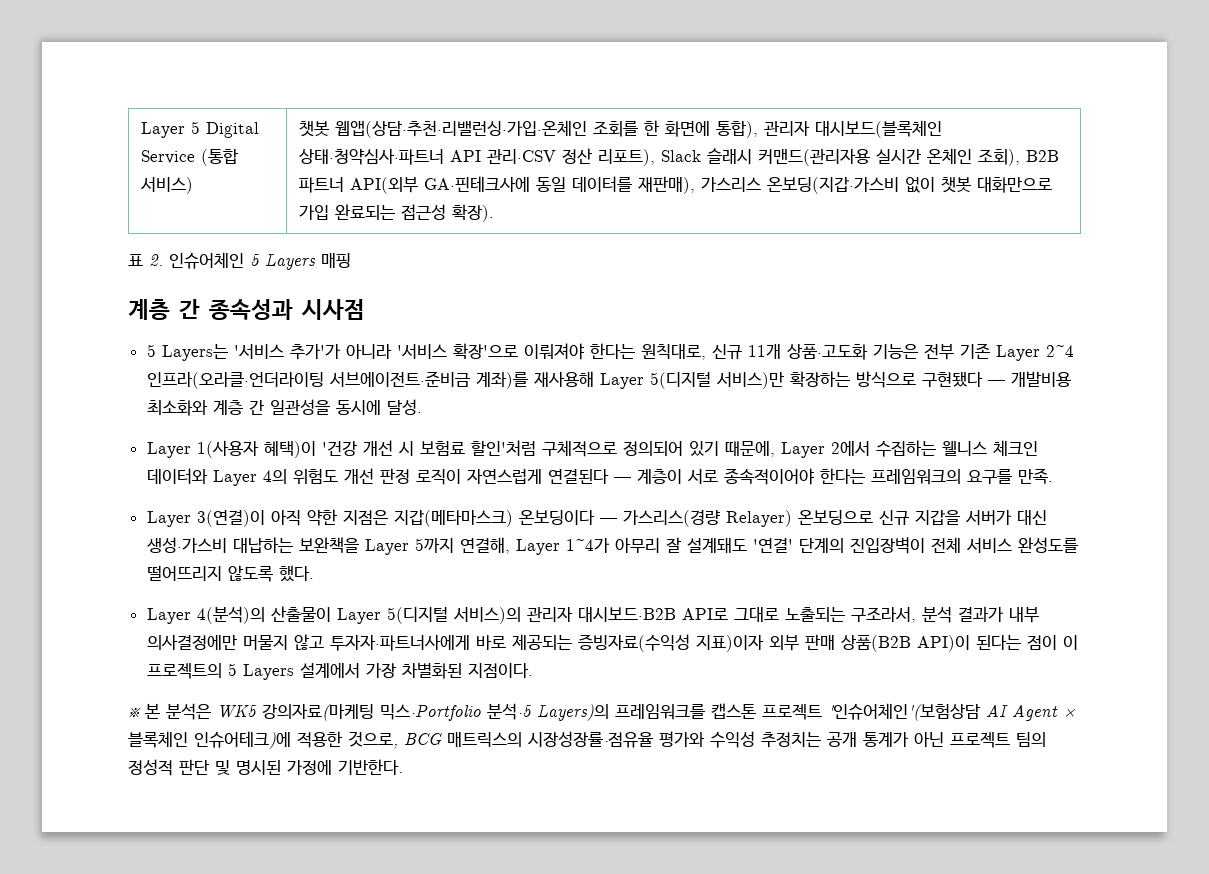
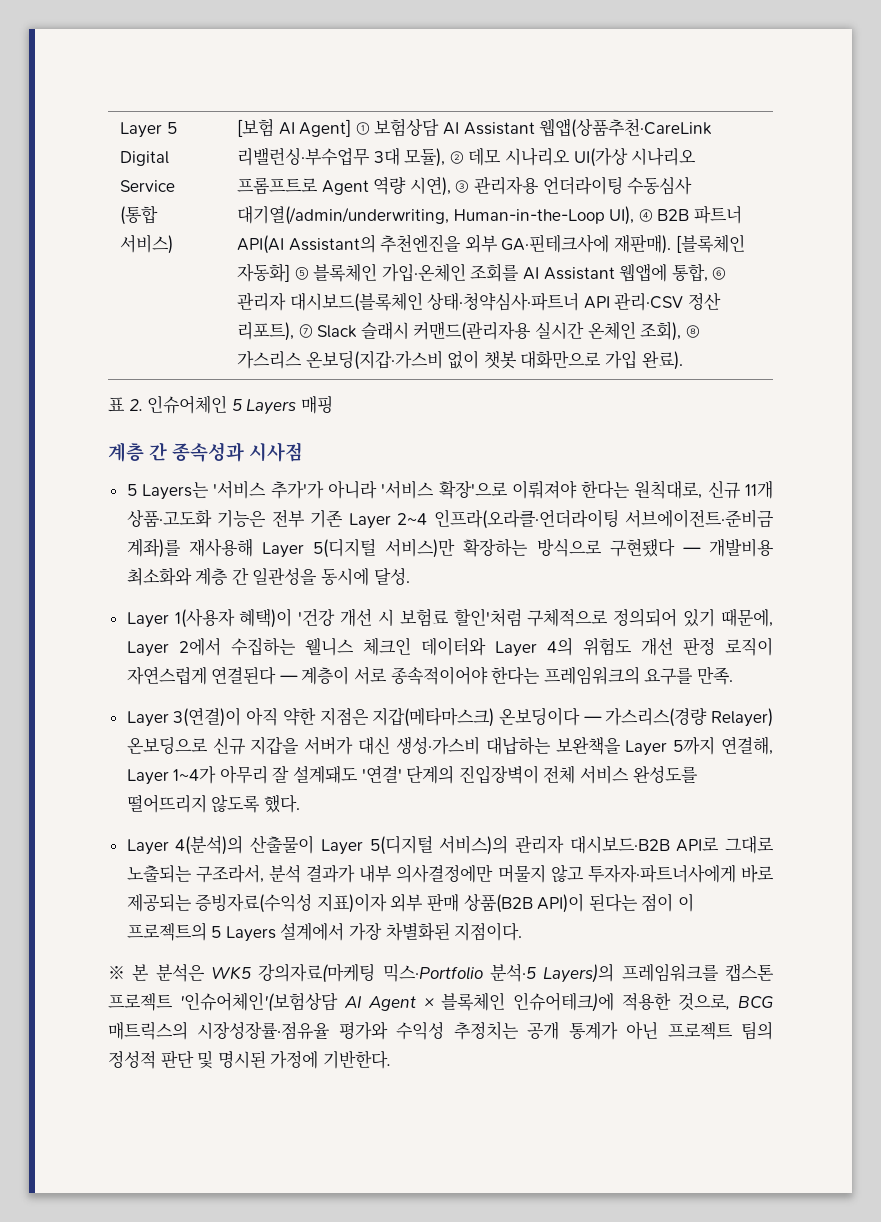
- 챗봇 웹앱(상담·추천·리밸런싱·가입·온체인 조회를 한 화면에 통합), 관리자 대시보드(블록체인 상태·청약심사·파트너 API 관리·CSV 정산 리포트), Slack 슬래시 커맨드(관리자용 실시간 온체인 조회), B2B 파트너 API(외부 GA·핀테크사에 동일 데이터를 재판매), 가스리스 온보딩(지갑·가스비 없이 챗봇 대화만으로 가입 완료되는 접근성 확장).
+ [보험 AI Agent] ① 보험상담 AI Assistant 웹앱(상품추천·CareLink 리밸런싱·부수업무 3대 모듈), ② 데모 시나리오 UI(가상 시나리오 프롬프트로 Agent 역량 시연), ③ 관리자용 언더라이팅 수동심사 대기열(/admin/underwriting, Human-in-the-Loop UI), ④ B2B 파트너 API(AI Assistant의 추천엔진을 외부 GA·핀테크사에 재판매). [블록체인 자동화] ⑤ 블록체인 가입·온체인 조회를 AI Assistant 웹앱에 통합, ⑥ 관리자 대시보드(블록체인 상태·청약심사·파트너 API 관리·CSV 정산 리포트), ⑦ Slack 슬래시 커맨드(관리자용 실시간 온체인 조회), ⑧ 가스리스 온보딩(지갑·가스비 없이 챗봇 대화만으로 가입 완료).

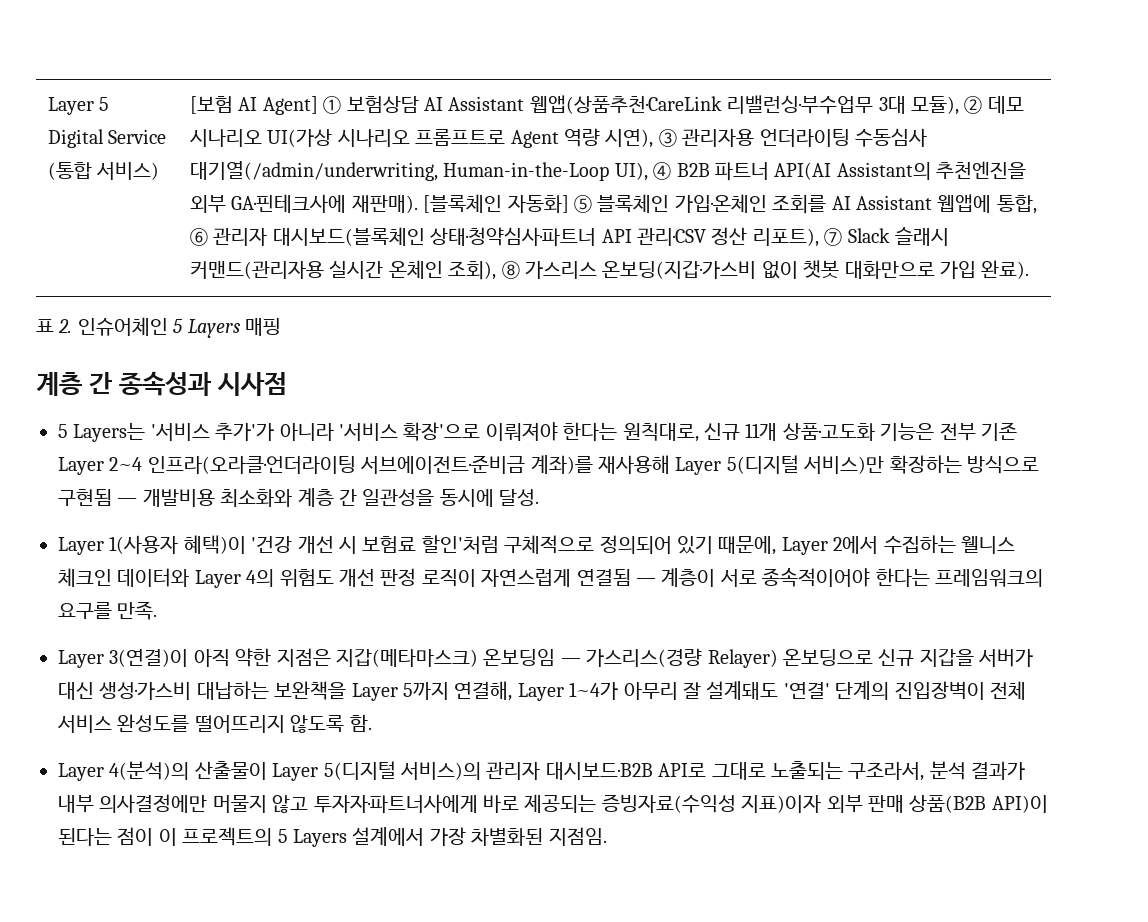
- 5 Layers는 '서비스 추가'가 아니라 '서비스 확장'으로 이뤄져야 한다는 원칙대로, 신규 11개 상품·고도화 기능은 전부 기존 Layer 2~4 인프라(오라클·언더라이팅 서브에이전트·준비금 계좌)를 재사용해 Layer 5(디지털 서비스)만 확장하는 방식으로 구현됐다 — 개발비용 최소화와 계층 간 일관성을 동시에 달성.
+ 5 Layers는 '서비스 추가'가 아니라 '서비스 확장'으로 이뤄져야 한다는 원칙대로, 신규 11개 상품·고도화 기능은 전부 기존 Layer 2~4 인프라(오라클·언더라이팅 서브에이전트·준비금 계좌)를 재사용해 Layer 5(디지털 서비스)만 확장하는 방식으로 구현됨 — 개발비용 최소화와 계층 간 일관성을 동시에 달성.
- Layer 1(사용자 혜택)이 '건강 개선 시 보험료 할인'처럼 구체적으로 정의되어 있기 때문에, Layer 2에서 수집하는 웰니스 체크인 데이터와 Layer 4의 위험도 개선 판정 로직이 자연스럽게 연결된다 — 계층이 서로 종속적이어야 한다는 프레임워크의 요구를 만족.
+ Layer 1(사용자 혜택)이 '건강 개선 시 보험료 할인'처럼 구체적으로 정의되어 있기 때문에, Layer 2에서 수집하는 웰니스 체크인 데이터와 Layer 4의 위험도 개선 판정 로직이 자연스럽게 연결됨 — 계층이 서로 종속적이어야 한다는 프레임워크의 요구를 만족.
- Layer 3(연결)이 아직 약한 지점은 지갑(메타마스크) 온보딩이다 — 가스리스(경량 Relayer) 온보딩으로 신규 지갑을 서버가 대신 생성·가스비 대납하는 보완책을 Layer 5까지 연결해, Layer 1~4가 아무리 잘 설계돼도 '연결' 단계의 진입장벽이 전체 서비스 완성도를 떨어뜨리지 않도록 했다.
+ Layer 3(연결)이 아직 약한 지점은 지갑(메타마스크) 온보딩임 — 가스리스(경량 Relayer) 온보딩으로 신규 지갑을 서버가 대신 생성·가스비 대납하는 보완책을 Layer 5까지 연결해, Layer 1~4가 아무리 잘 설계돼도 '연결' 단계의 진입장벽이 전체 서비스 완성도를 떨어뜨리지 않도록 함.
- Layer 4(분석)의 산출물이 Layer 5(디지털 서비스)의 관리자 대시보드·B2B API로 그대로 노출되는 구조라서, 분석 결과가 내부 의사결정에만 머물지 않고 투자자·파트너사에게 바로 제공되는 증빙자료(수익성 지표)이자 외부 판매 상품(B2B API)이 된다는 점이 이 프로젝트의 5 Layers 설계에서 가장 차별화된 지점이다.
- ※ 본 분석은 WK5 강의자료(마케팅 믹스·Portfolio 분석·5 Layers)의 프레임워크를 캡스톤 프로젝트 '인슈어체인'(보험상담 AI Agent × 블록체인 인슈어테크)에 적용한 것으로, BCG 매트릭스의 시장성장률·점유율 평가와 수익성 추정치는 공개 통계가 아닌 프로젝트 팀의 정성적 판단 및 명시된 가정에 기반한다.
+ Layer 4(분석)의 산출물이 Layer 5(디지털 서비스)의 관리자 대시보드·B2B API로 그대로 노출되는 구조라서, 분석 결과가 내부 의사결정에만 머물지 않고 투자자·파트너사에게 바로 제공되는 증빙자료(수익성 지표)이자 외부 판매 상품(B2B API)이 된다는 점이 이 프로젝트의 5 Layers 설계에서 가장 차별화된 지점임.

